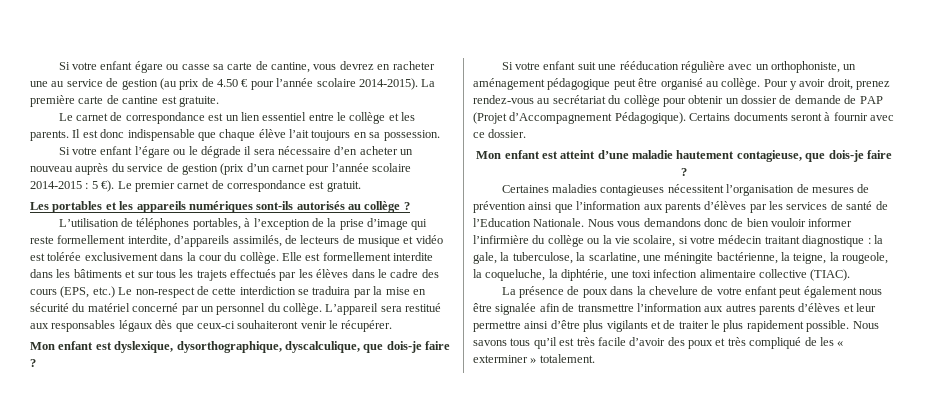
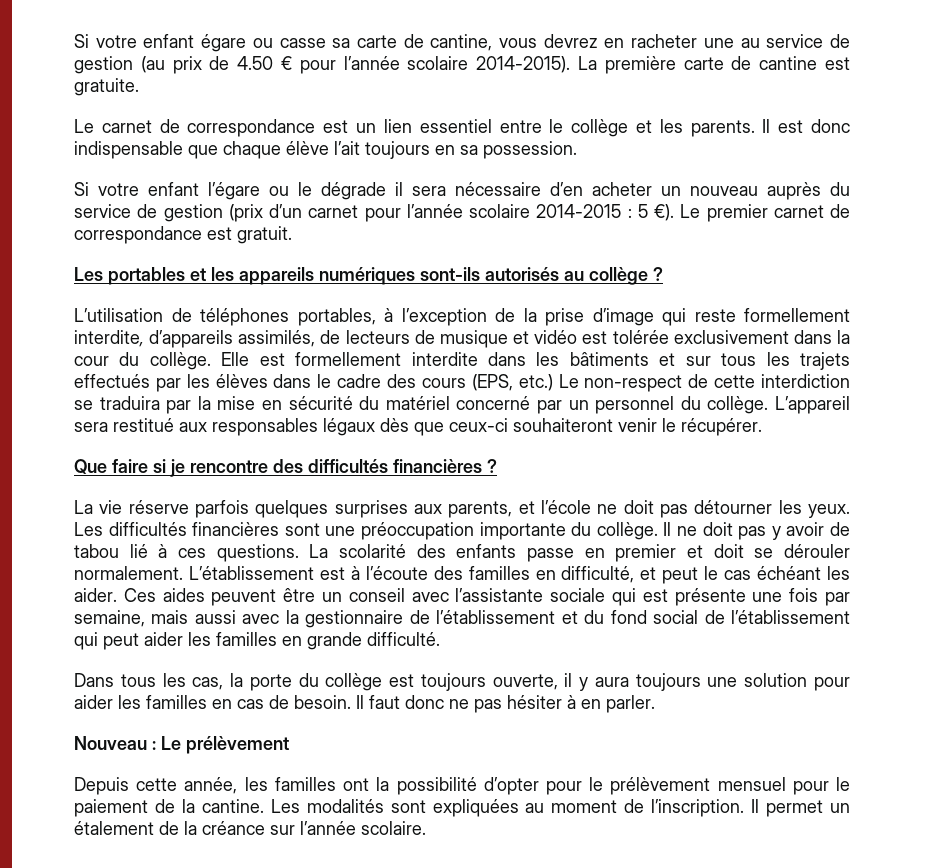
- Mon enfant est dyslexique, dysorthographique, dyscalculique, que dois-je faire ?
- Si votre enfant suit une rééducation régulière avec un orthophoniste, un aménagement pédagogique peut être organisé au collège. Pour y avoir droit, prenez rendez-vous au secrétariat du collège pour obtenir un dossier de demande de PAP (Projet d’Accompagnement Pédagogique). Certains documents seront à fournir avec ce dossier.
- Mon enfant est atteint d’une maladie hautement contagieuse, que dois-je faire ?
- Certaines maladies contagieuses nécessitent l’organisation de mesures de prévention ainsi que l’information aux parents d’élèves par les services de santé de l’Education Nationale. Nous vous demandons donc de bien vouloir informer l’infirmière du collège ou la vie scolaire, si votre médecin traitant diagnostique : la gale, la tuberculose, la scarlatine, une méningite bactérienne, la teigne, la rougeole, la coqueluche, la diphtérie, une toxi infection alimentaire collective (TIAC).
- La présence de poux dans la chevelure de votre enfant peut également nous être signalée afin de transmettre l’information aux autres parents d’élèves et leur permettre ainsi d’être plus vigilants et de traiter le plus rapidement possible. Nous savons tous qu’il est très facile d’avoir des poux et très compliqué de les « exterminer » totalement.
+ Que faire si je rencontre des difficultés financières ?
+ La vie réserve parfois quelques surprises aux parents, et l’école ne doit pas détourner les yeux. Les difficultés financières sont une préoccupation importante du collège. Il ne doit pas y avoir de tabou lié à ces questions. La scolarité des enfants passe en premier et doit se dérouler normalement. L’établissement est à l’écoute des familles en difficulté, et peut le cas échéant les aider. Ces aides peuvent être un conseil avec l’assistante sociale qui est présente une fois par semaine, mais aussi avec la gestionnaire de l’établissement et du fond social de l’établissement qui peut aider les familles en grande difficulté.
+ Dans tous les cas, la porte du collège est toujours ouverte, il y aura toujours une solution pour aider les familles en cas de besoin. Il faut donc ne pas hésiter à en parler.
+ Nouveau : Le prélèvement
+ Depuis cette année, les familles ont la possibilité d’opter pour le prélèvement mensuel pour le paiement de la cantine. Les modalités sont expliquées au moment de l’inscription. Il permet un étalement de la créance sur l’année scolaire.

